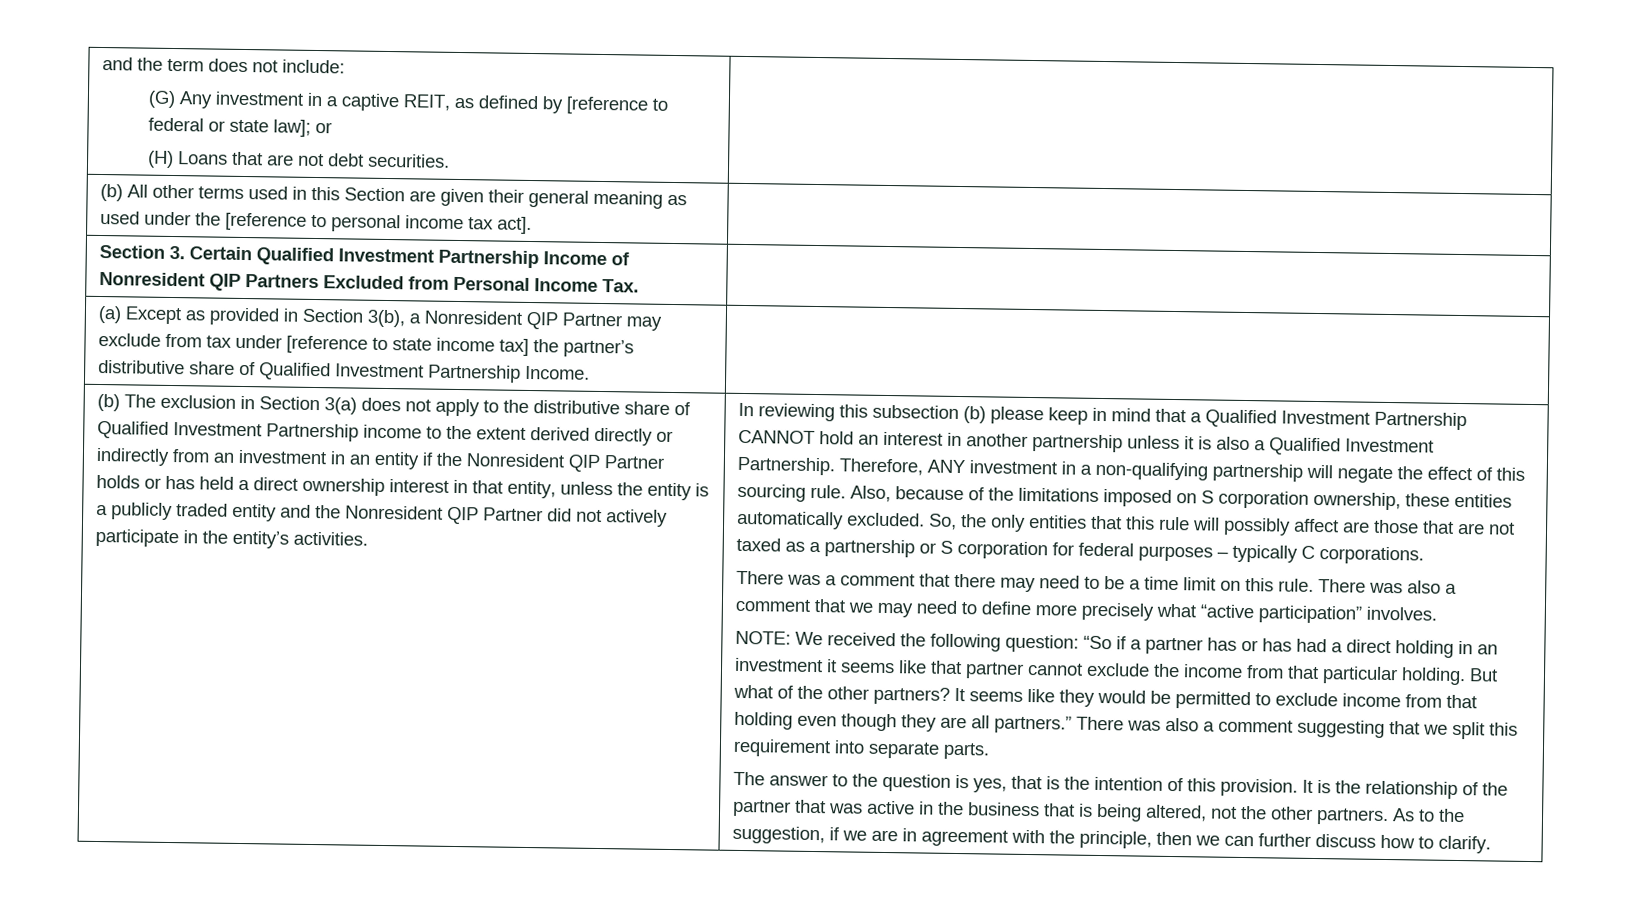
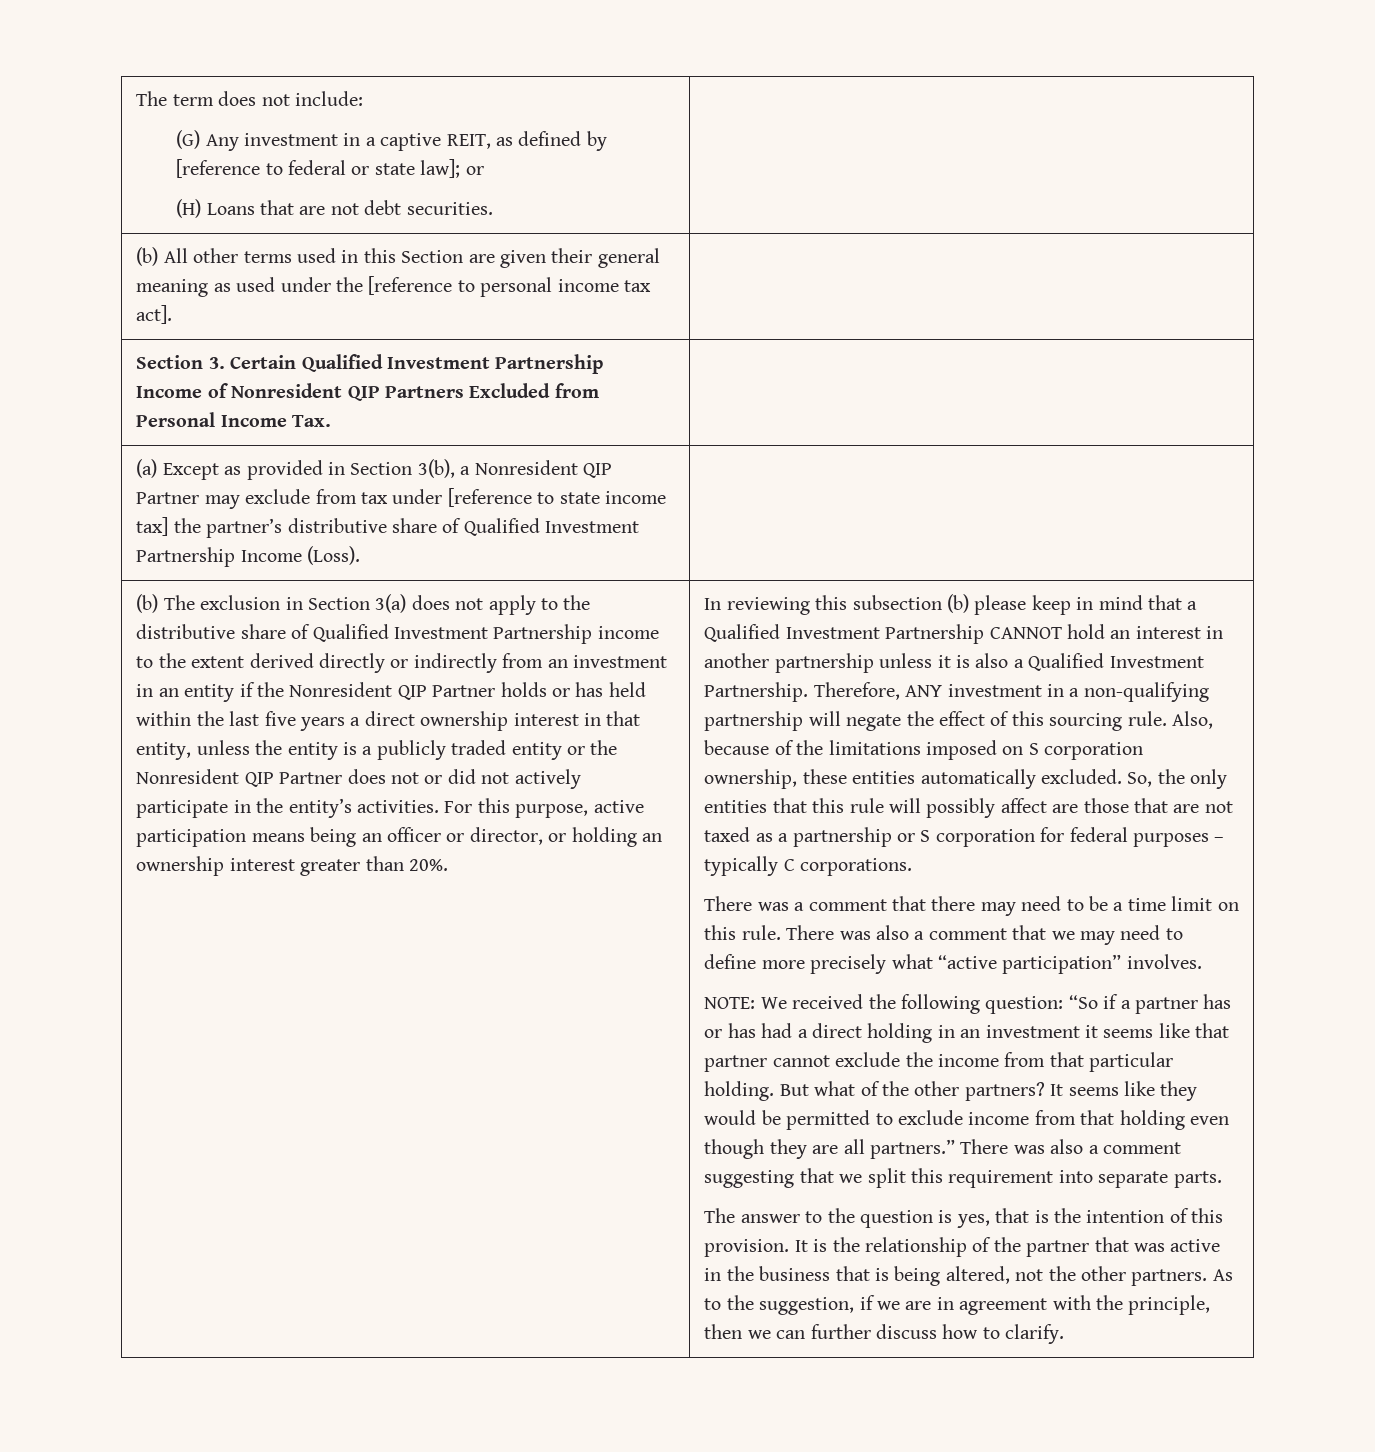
- and the term does not include:
+ The term does not include:
- (a) Except as provided in Section 3(b), a Nonresident QIP Partner may exclude from tax under [reference to state income tax] the partner’s distributive share of Qualified Investment Partnership Income. |
+ (a) Except as provided in Section 3(b), a Nonresident QIP Partner may exclude from tax under [reference to state income tax] the partner’s distributive share of Qualified Investment Partnership Income (Loss). |
- (b) The exclusion in Section 3(a) does not apply to the distributive share of Qualified Investment Partnership income to the extent derived directly or indirectly from an investment in an entity if the Nonresident QIP Partner holds or has held a direct ownership interest in that entity, unless the entity is a publicly traded entity and the Nonresident QIP Partner did not actively participate in the entity’s activities.
+ (b) The exclusion in Section 3(a) does not apply to the distributive share of Qualified Investment Partnership income to the extent derived directly or indirectly from an investment in an entity if the Nonresident QIP Partner holds or has held within the last five years a direct ownership interest in that entity, unless the entity is a publicly traded entity or the Nonresident QIP Partner does not or did not actively participate in the entity’s activities. For this purpose, active participation means being an officer or director, or holding an ownership interest greater than 20%.

